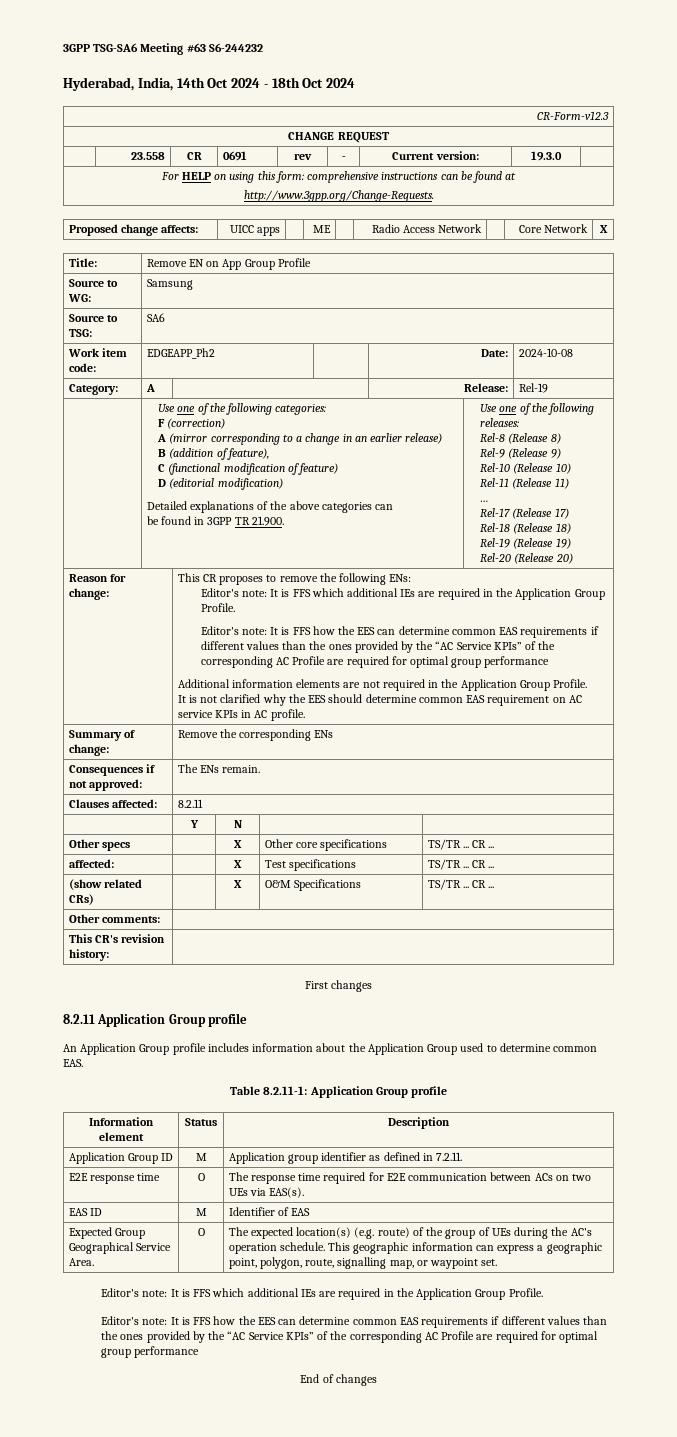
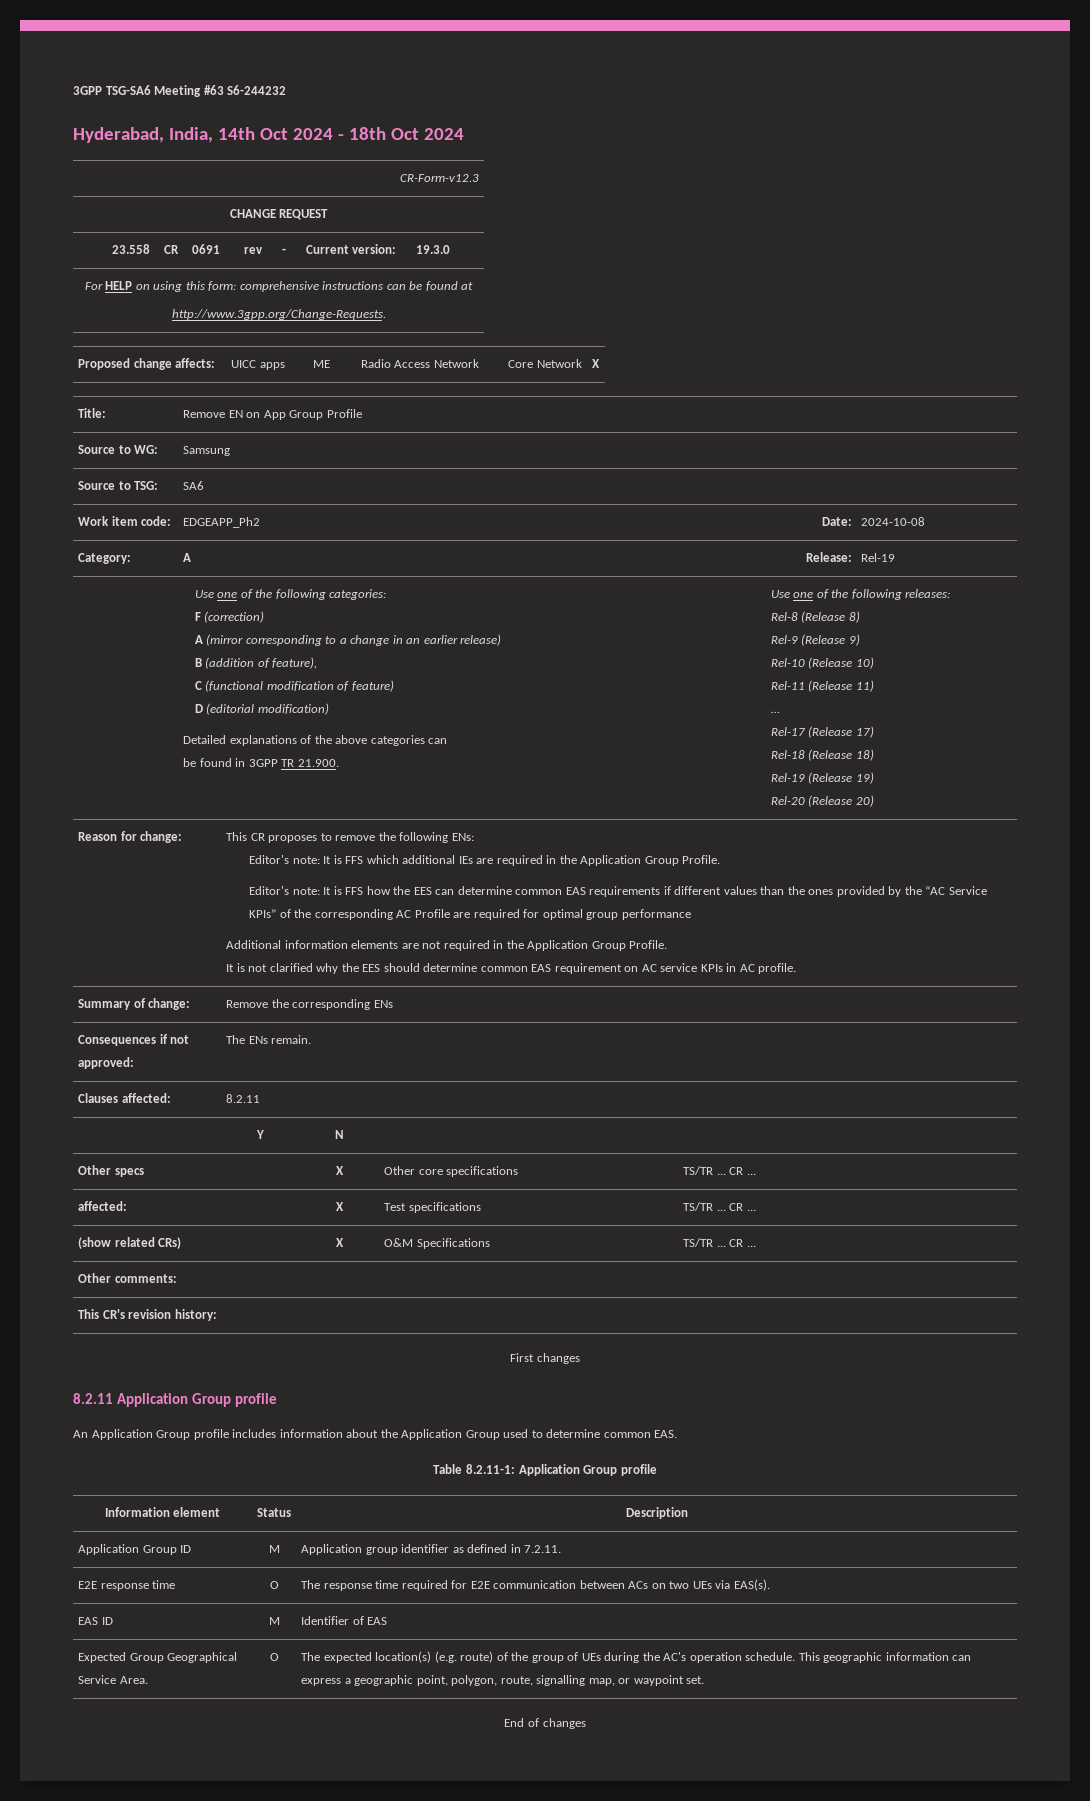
  Expected Group Geographical Service Area. | O | The expected location(s) (e.g. route) of the group of UEs during the AC's operation schedule. This geographic information can express a geographic point, polygon, route, signalling map, or waypoint set.
- Editor's note: It is FFS which additional IEs are required in the Application Group Profile.
- Editor's note: It is FFS how the EES can determine common EAS requirements if different values than the ones provided by the “AC Service KPIs” of the corresponding AC Profile are required for optimal group performance

